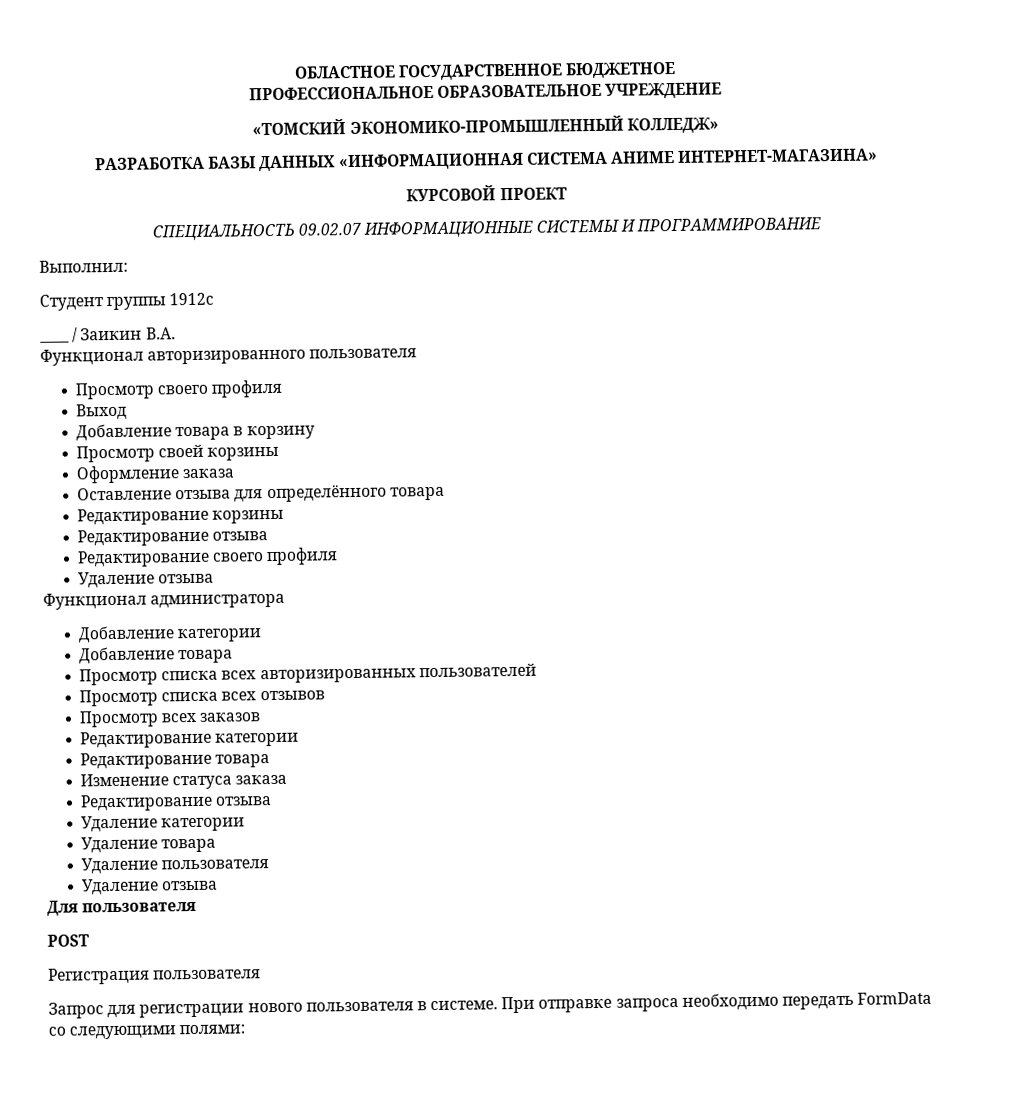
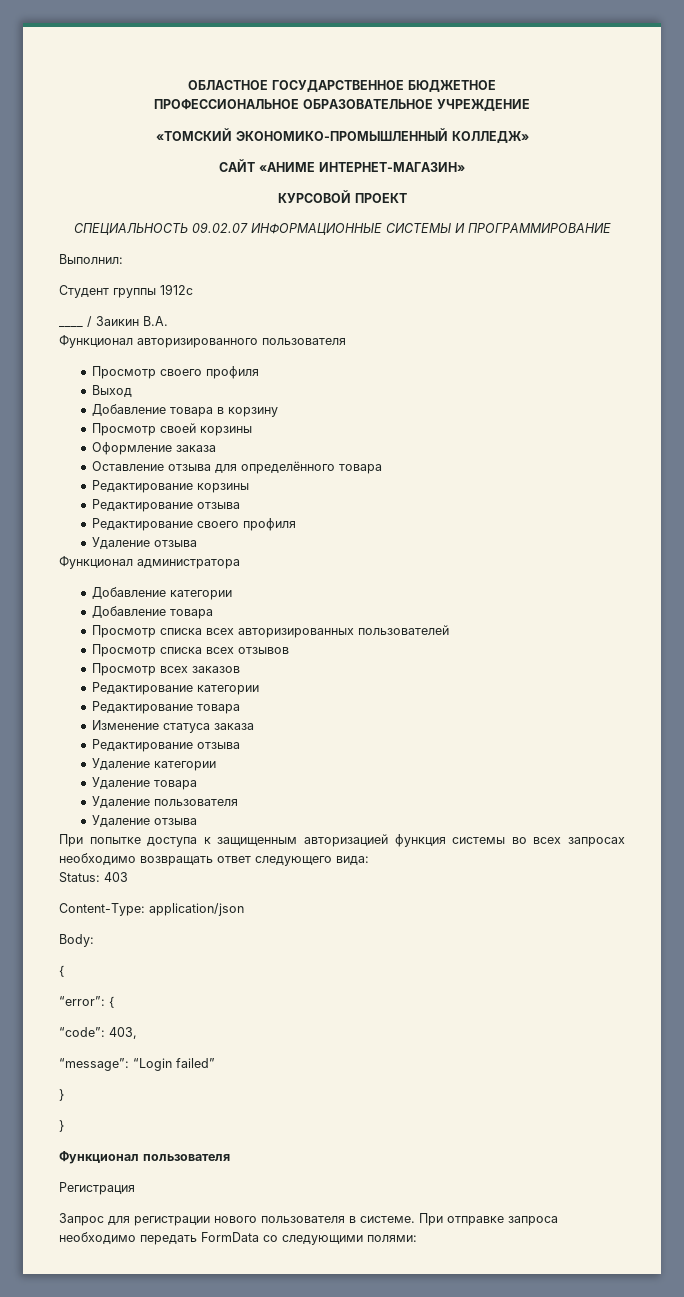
- РАЗРАБОТКА БАЗЫ ДАННЫХ «ИНФОРМАЦИОННАЯ СИСТЕМА АНИМЕ ИНТЕРНЕТ-МАГАЗИНА»
+ САЙТ «АНИМЕ ИНТЕРНЕТ-МАГАЗИН»
- Для пользователя
- POST
+ При попытке доступа к защищенным авторизацией функция системы во всех запросах необходимо возвращать ответ следующего вида:
+ Status: 403
+ Content-Type: application/json
+ Body:
+ {
+ “error”: {
+ “code”: 403,
+ “message”: “Login failed”
+ }
+ }
+ Функционал пользователя
- Регистрация пользователя
+ Регистрация

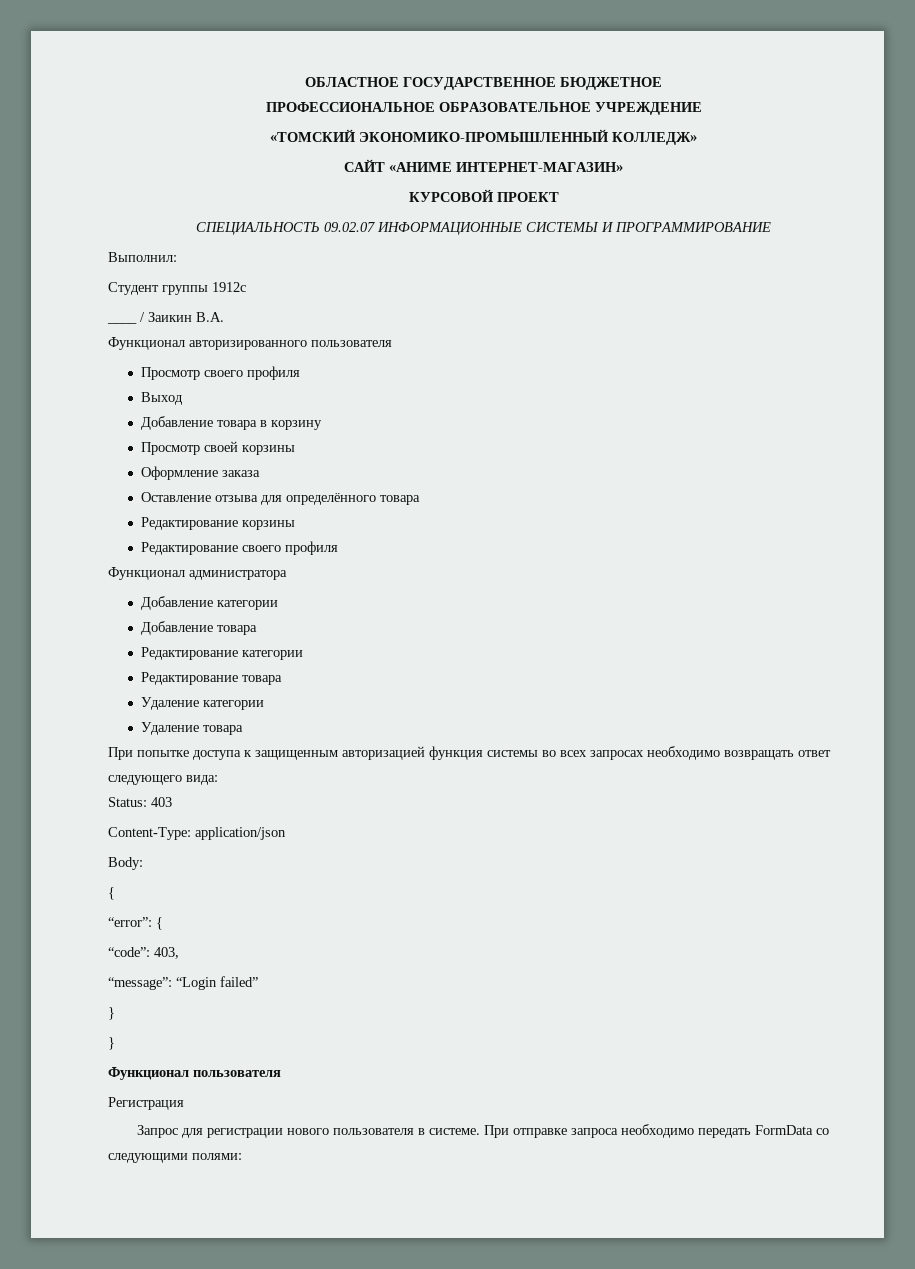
  Редактирование корзины
- Редактирование отзыва
  Редактирование своего профиля
- Удаление отзыва
- Просмотр списка всех авторизированных пользователей
- Просмотр списка всех отзывов
- Просмотр всех заказов
- Изменение статуса заказа
- Редактирование отзыва
- Удаление пользователя
- Удаление отзыва

